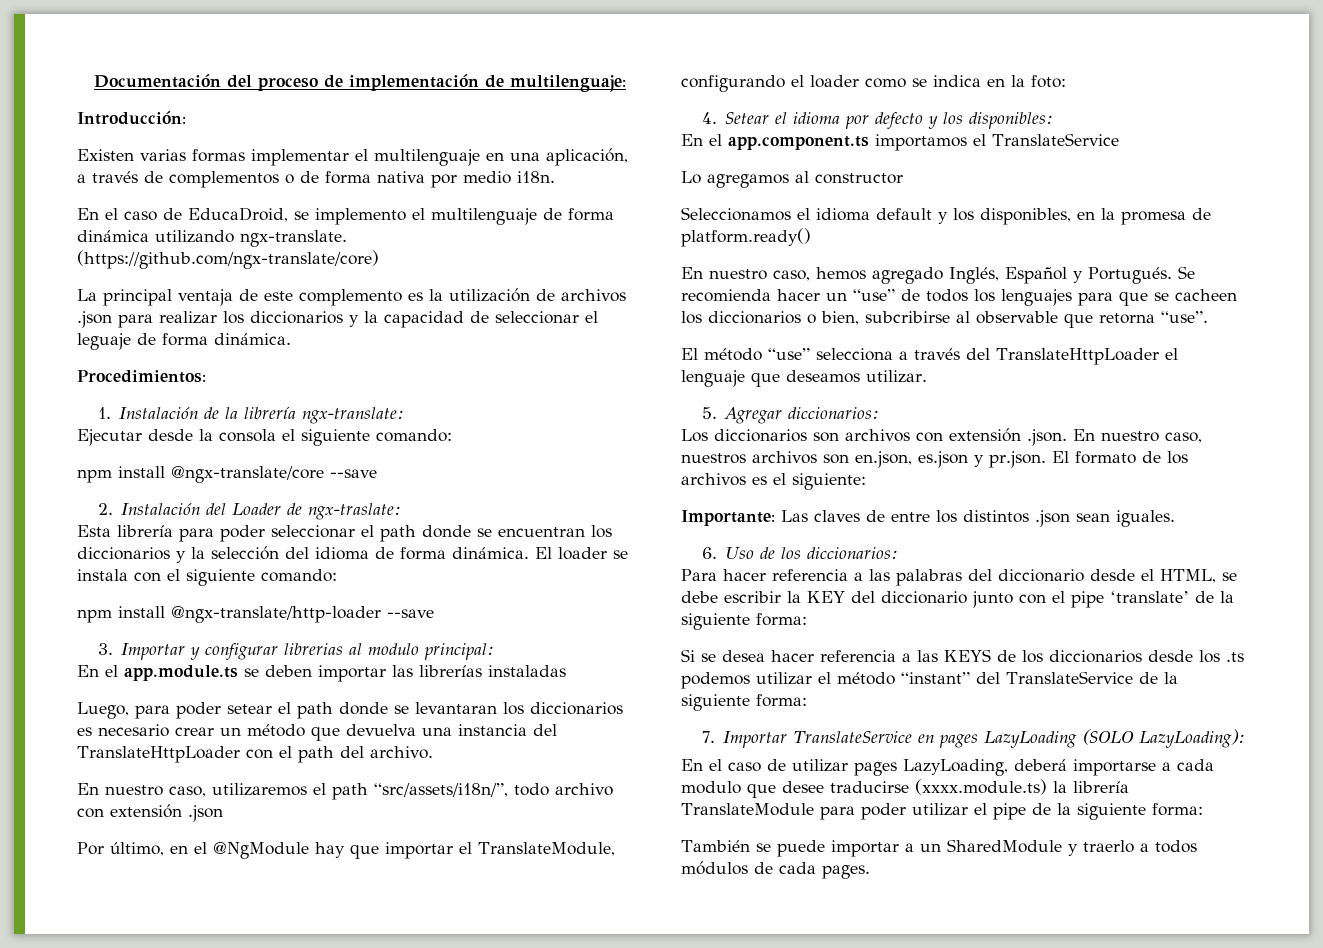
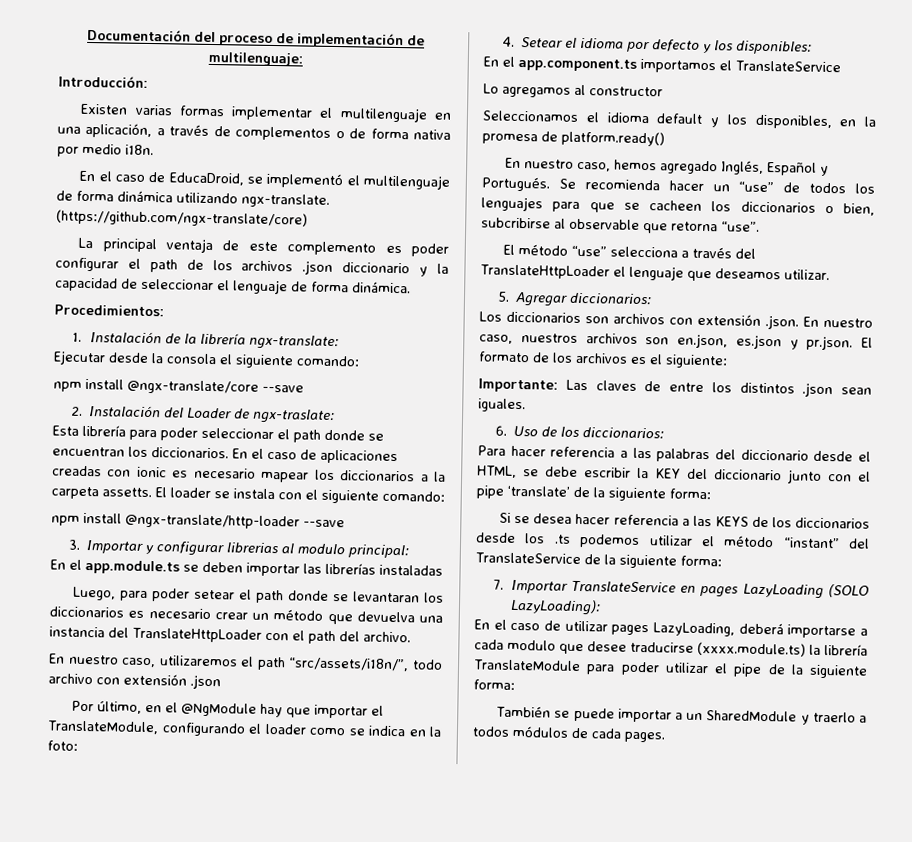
- En el caso de EducaDroid, se implemento el multilenguaje de forma dinámica utilizando ngx-translate.
+ En el caso de EducaDroid, se implementó el multilenguaje de forma dinámica utilizando ngx-translate.
- La principal ventaja de este complemento es la utilización de archivos .json para realizar los diccionarios y la capacidad de seleccionar el leguaje de forma dinámica.
+ La principal ventaja de este complemento es poder configurar el path de los archivos .json diccionario y la capacidad de seleccionar el lenguaje de forma dinámica.
- Esta librería para poder seleccionar el path donde se encuentran los diccionarios y la selección del idioma de forma dinámica.
+ Esta librería para poder seleccionar el path donde se encuentran los diccionarios. En el caso de aplicaciones creadas con ionic es necesario mapear los diccionarios a la carpeta assetts.

